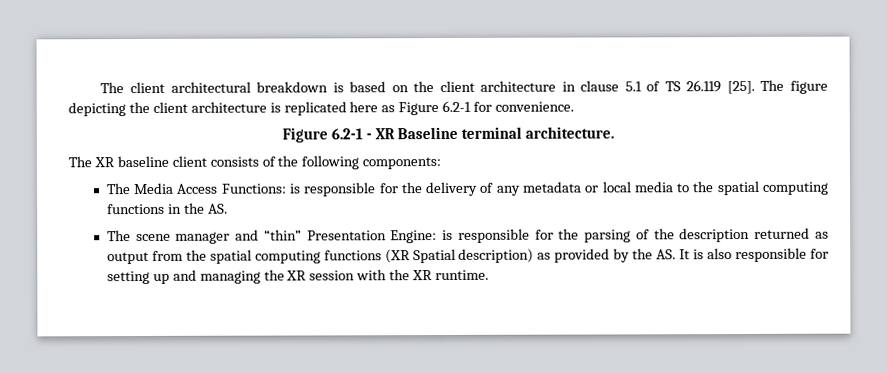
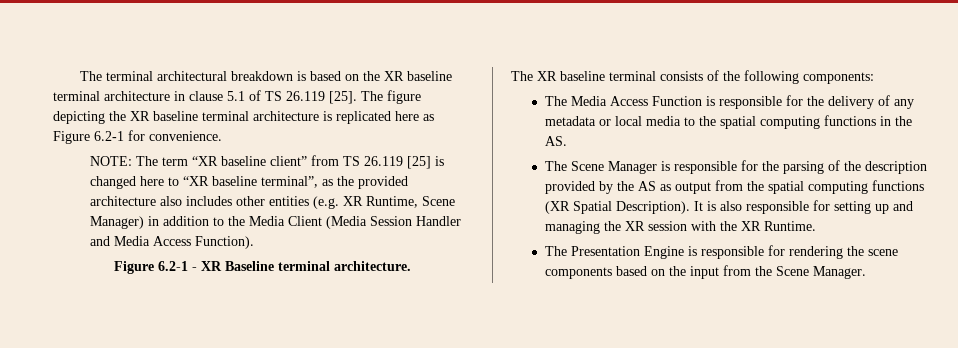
- The client architectural breakdown is based on the client architecture in clause 5.1 of TS 26.119 [25].
+ The terminal architectural breakdown is based on the XR baseline terminal architecture in clause 5.1 of TS 26.119 [25].
- The figure depicting the client architecture is replicated here as Figure 6.2-1 for convenience.
+ The figure depicting the XR baseline terminal architecture is replicated here as Figure 6.2-1 for convenience.
+ NOTE: The term “XR baseline client” from TS 26.119 [25] is changed here to “XR baseline terminal”, as the provided architecture also includes other entities (e.g. XR Runtime, Scene Manager) in addition to the Media Client (Media Session Handler and Media Access Function).
- The XR baseline client consists of the following components:
+ The XR baseline terminal consists of the following components:
- The Media Access Functions: is responsible for the delivery of any metadata or local media to the spatial computing functions in the AS.
+ The Media Access Function is responsible for the delivery of any metadata or local media to the spatial computing functions in the AS.
- The scene manager and “thin” Presentation Engine: is responsible for the parsing of the description returned as output from the spatial computing functions (XR Spatial description) as provided by the AS. It is also responsible for setting up and managing the XR session with the XR runtime.
+ The Scene Manager is responsible for the parsing of the description provided by the AS as output from the spatial computing functions (XR Spatial Description). It is also responsible for setting up and managing the XR session with the XR Runtime.
+ The Presentation Engine is responsible for rendering the scene components based on the input from the Scene Manager.

